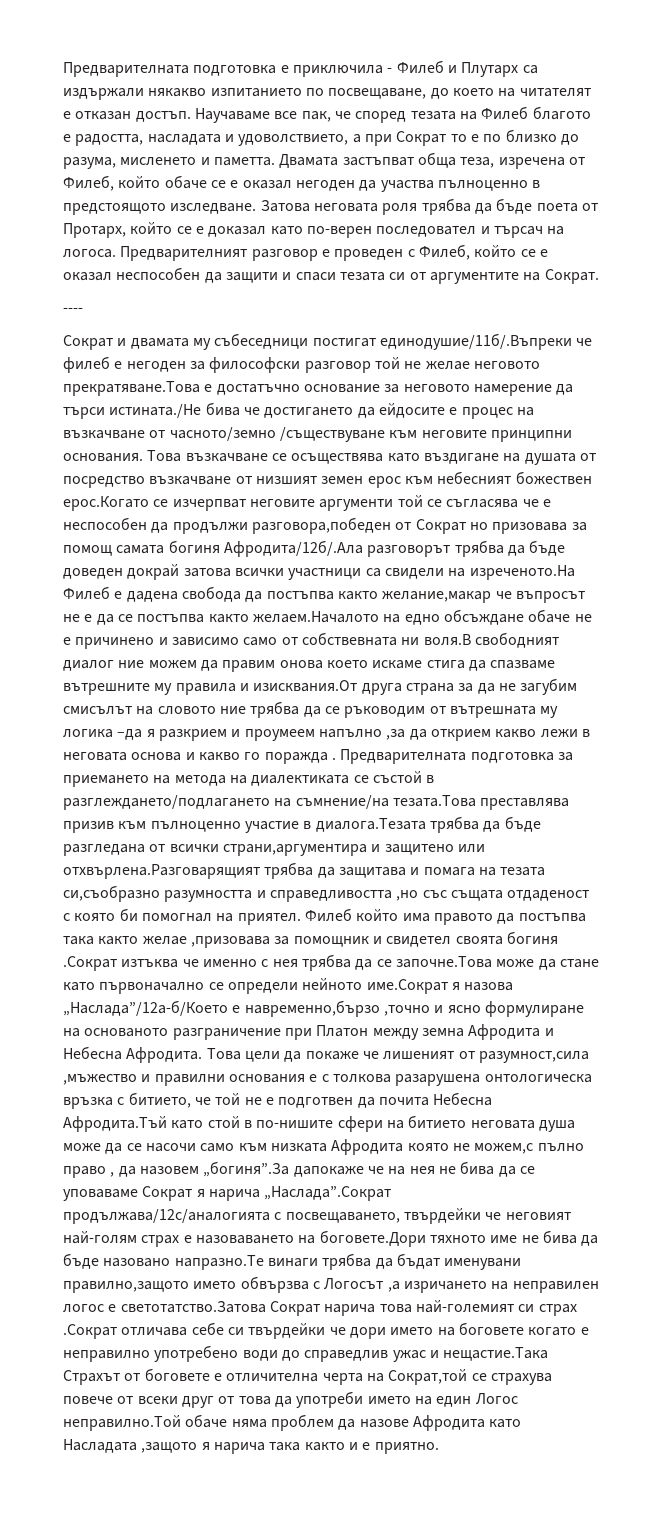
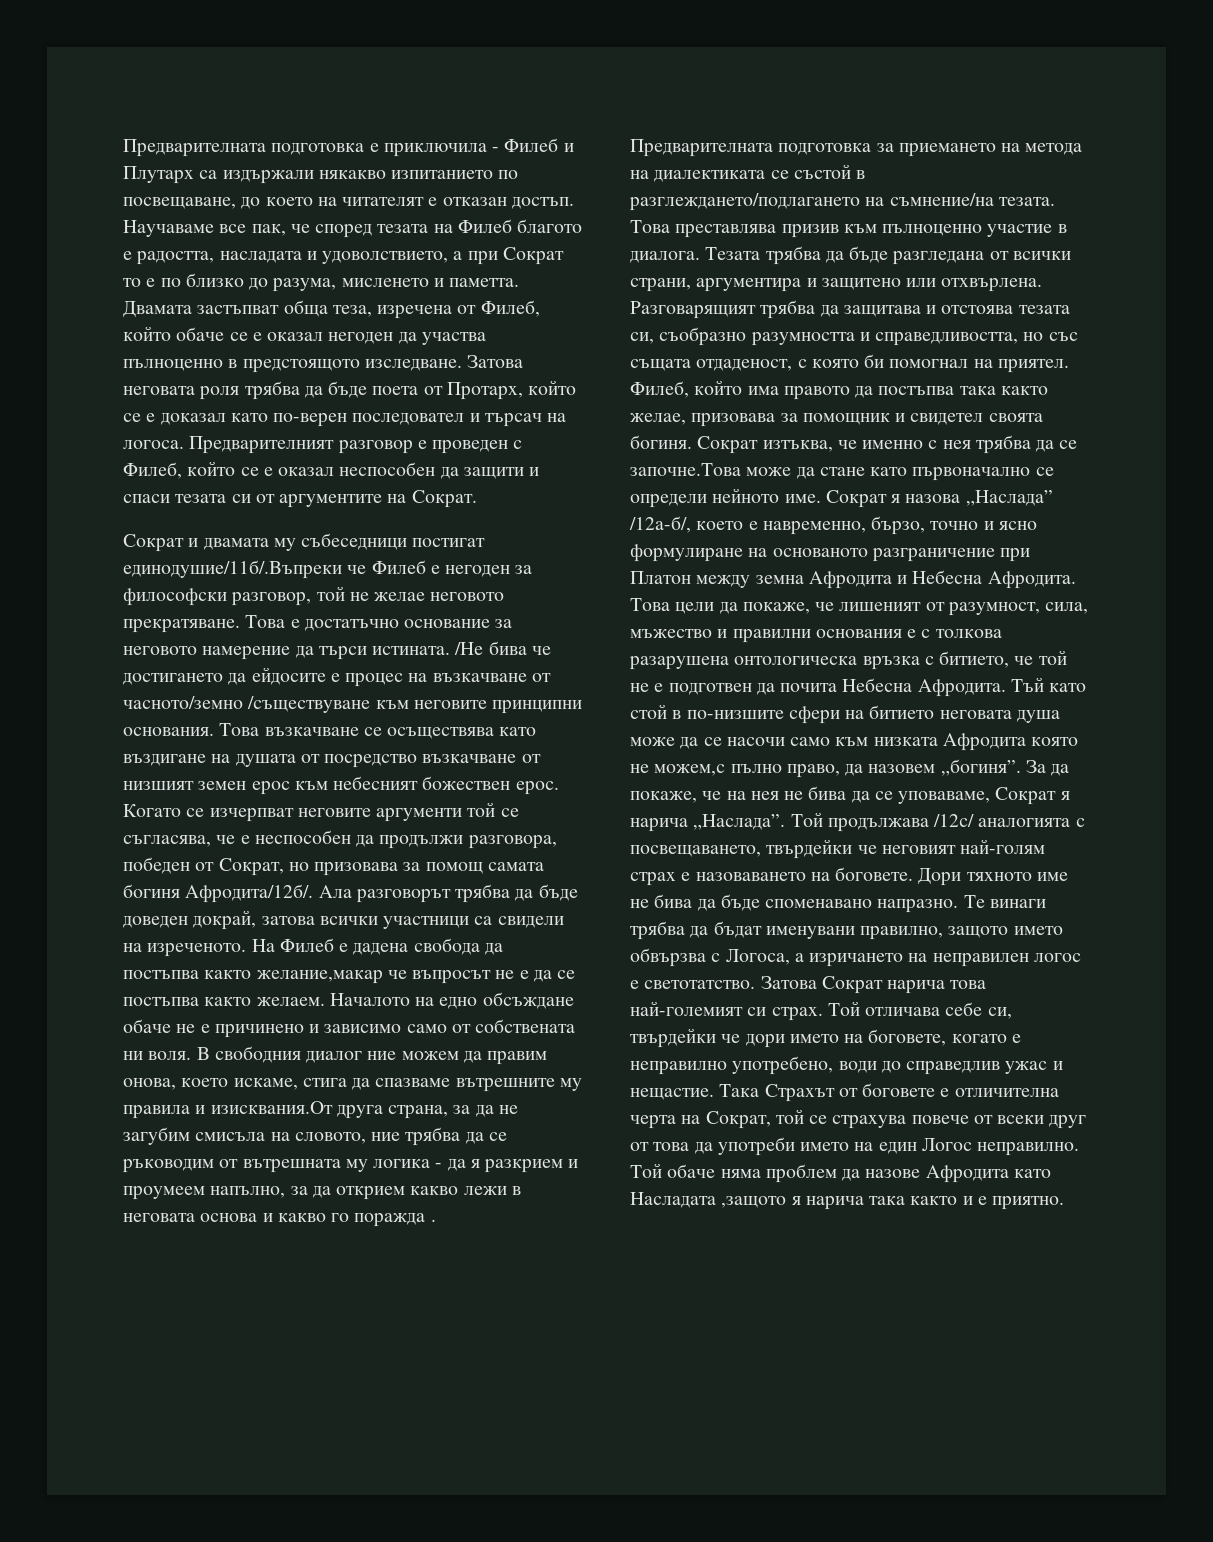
- ----
- Сократ и двамата му събеседници постигат единодушие/11б/.Въпреки че филеб е негоден за философски разговор той не желае неговото прекратяване.Това е достатъчно основание за неговото намерение да търси истината./Не бива че достигането да ейдосите е процес на възкачване от часното/земно /съществуване към неговите принципни основания.
+ Сократ и двамата му събеседници постигат единодушие/11б/.Въпреки че Филеб е негоден за философски разговор, той не желае неговото прекратяване. Това е достатъчно основание за неговото намерение да търси истината. /Не бива че достигането да ейдосите е процес на възкачване от часното/земно /съществуване към неговите принципни основания.
- Това възкачване се осъществява като въздигане на душата от посредство възкачване от низшият земен ерос към небесният божествен ерос.Когато се изчерпват неговите аргументи той се съгласява че е неспособен да продължи разговора,победен от Сократ но призовава за помощ самата богиня Афродита/12б/.Ала разговорът трябва да бъде доведен докрай затова всички участници са свидели на изреченото.На Филеб е дадена свобода да постъпва както желание,макар че въпросът не е да се постъпва както желаем.Началото на едно обсъждане обаче не е причинено и зависимо само от собствевната ни воля.В свободният диалог ние можем да правим онова което искаме стига да спазваме вътрешните му правила и изисквания.От друга страна за да не загубим смисълът на словото ние трябва да се ръководим от вътрешната му логика –да я разкрием и проумеем напълно ,за да открием какво лежи в неговата основа и какво го поражда .
+ Това възкачване се осъществява като въздигане на душата от посредство възкачване от низшият земен ерос към небесният божествен ерос. Когато се изчерпват неговите аргументи той се съгласява, че е неспособен да продължи разговора, победен от Сократ, но призовава за помощ самата богиня Афродита/12б/. Ала разговорът трябва да бъде доведен докрай, затова всички участници са свидели на изреченото. На Филеб е дадена свобода да постъпва както желание,макар че въпросът не е да се постъпва както желаем. Началото на едно обсъждане обаче не е причинено и зависимо само от собствената ни воля. В свободния диалог ние можем да правим онова, което искаме, стига да спазваме вътрешните му правила и изисквания.От друга страна, за да не загубим смисъла на словото, ние трябва да се ръководим от вътрешната му логика - да я разкрием и проумеем напълно, за да открием какво лежи в неговата основа и какво го поражда .
- Предварителната подготовка за приемането на метода на диалектиката се състой в разглеждането/подлагането на съмнение/на тезата.Това преставлява призив към пълноценно участие в диалога.Тезата трябва да бъде разгледана от всички страни,аргументира и защитено или отхвърлена.Разговарящият трябва да защитава и помага на тезата си,съобразно разумността и справедливостта ,но със същата отдаденост с която би помогнал на приятел.
+ Предварителната подготовка за приемането на метода на диалектиката се състой в разглеждането/подлагането на съмнение/на тезата. Това преставлява призив към пълноценно участие в диалога. Тезата трябва да бъде разгледана от всички страни, аргументира и защитено или отхвърлена. Разговарящият трябва да защитава и отстоява тезата си, съобразно разумността и справедливостта, но със същата отдаденост, с която би помогнал на приятел.
- Филеб който има правото да постъпва така както желае ,призовава за помощник и свидетел своята богиня .Сократ изтъква че именно с нея трябва да се започне.Това може да стане като първоначално се определи нейното име.Сократ я назова „Наслада”/12а-б/Което е навременно,бързо ,точно и ясно формулиране на основаното разграничение при Платон между земна Афродита и Небесна Афродита.
+ Филеб, който има правото да постъпва така както желае, призовава за помощник и свидетел своята богиня. Сократ изтъква, че именно с нея трябва да се започне.Това може да стане като първоначално се определи нейното име. Сократ я назова „Наслада” /12а-б/, което е навременно, бързо, точно и ясно формулиране на основаното разграничение при Платон между земна Афродита и Небесна Афродита.
- Това цели да покаже че лишеният от разумност,сила ,мъжество и правилни основания е с толкова разарушена онтологическа връзка с битието, че той не е подготвен да почита Небесна Афродита.Тъй като стой в по-нишите сфери на битието неговата душа може да се насочи само към низката Афродита която не можем,с пълно право , да назовем „богиня”.За дапокаже че на нея не бива да се уповаваме Сократ я нарича „Наслада”.Сократ продължава/12с/аналогията с посвещаването, твърдейки че неговият най-голям страх е назоваването на боговете.Дори тяхното име не бива да бъде назовано напразно.Те винаги трябва да бъдат именувани правилно,защото името обвързва с Логосът ,а изричането на неправилен логос е светотатство.Затова Сократ нарича това най-големият си страх .Сократ отличава себе си твърдейки че дори името на боговете когато е неправилно употребено води до справедлив ужас и нещастие.Така Страхът от боговете е отличителна черта на Сократ,той се страхува повече от всеки друг от това да употреби името на един Логос неправилно.Той обаче няма проблем да назове Афродита като Насладата ,защото я нарича така както и е приятно.
+ Това цели да покаже, че лишеният от разумност, сила, мъжество и правилни основания е с толкова разарушена онтологическа връзка с битието, че той не е подготвен да почита Небесна Афродита. Тъй като стой в по-низшите сфери на битието неговата душа може да се насочи само към низката Афродита която не можем,с пълно право, да назовем „богиня”. За да покаже, че на нея не бива да се уповаваме, Сократ я нарича „Наслада”. Той продължава /12с/ аналогията с посвещаването, твърдейки че неговият най-голям страх е назоваването на боговете. Дори тяхното име не бива да бъде споменавано напразно. Те винаги трябва да бъдат именувани правилно, защото името обвързва с Логоса, а изричането на неправилен логос е светотатство. Затова Сократ нарича това най-големият си страх. Той отличава себе си, твърдейки че дори името на боговете, когато е неправилно употребено, води до справедлив ужас и нещастие. Така Страхът от боговете е отличителна черта на Сократ, той се страхува повече от всеки друг от това да употреби името на един Логос неправилно. Той обаче няма проблем да назове Афродита като Насладата ,защото я нарича така както и е приятно.

